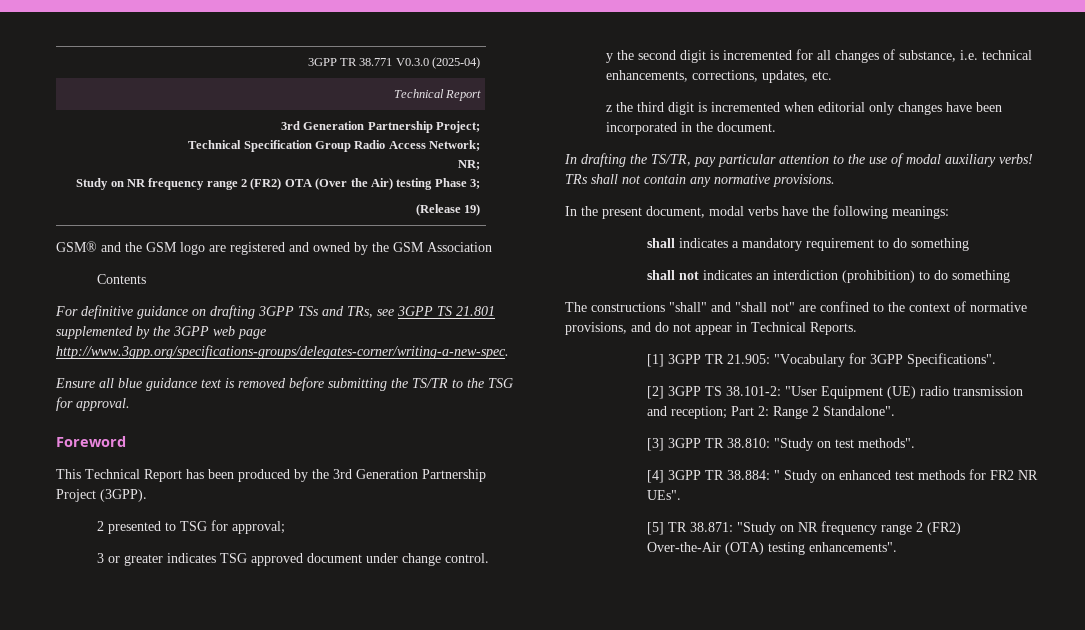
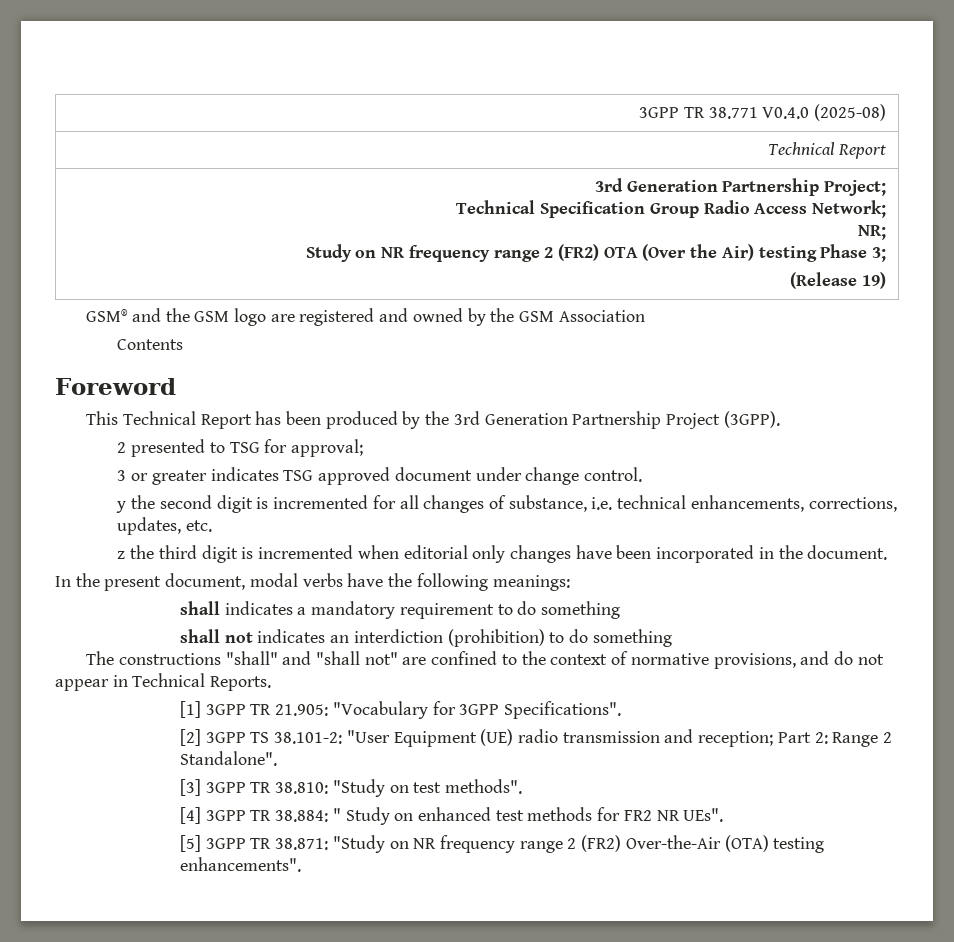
- 3GPP TR 38.771 V0.3.0 (2025-04)
+ 3GPP TR 38.771 V0.4.0 (2025-08)
- For definitive guidance on drafting 3GPP TSs and TRs, see 3GPP TS 21.801 supplemented by the 3GPP web page http://www.3gpp.org/specifications-groups/delegates-corner/writing-a-new-spec.
- Ensure all blue guidance text is removed before submitting the TS/TR to the TSG for approval.
- In drafting the TS/TR, pay particular attention to the use of modal auxiliary verbs! TRs shall not contain any normative provisions.
- [5] TR 38.871: "Study on NR frequency range 2 (FR2) Over-the-Air (OTA) testing enhancements".
+ [5] 3GPP TR 38.871: "Study on NR frequency range 2 (FR2) Over-the-Air (OTA) testing enhancements".

